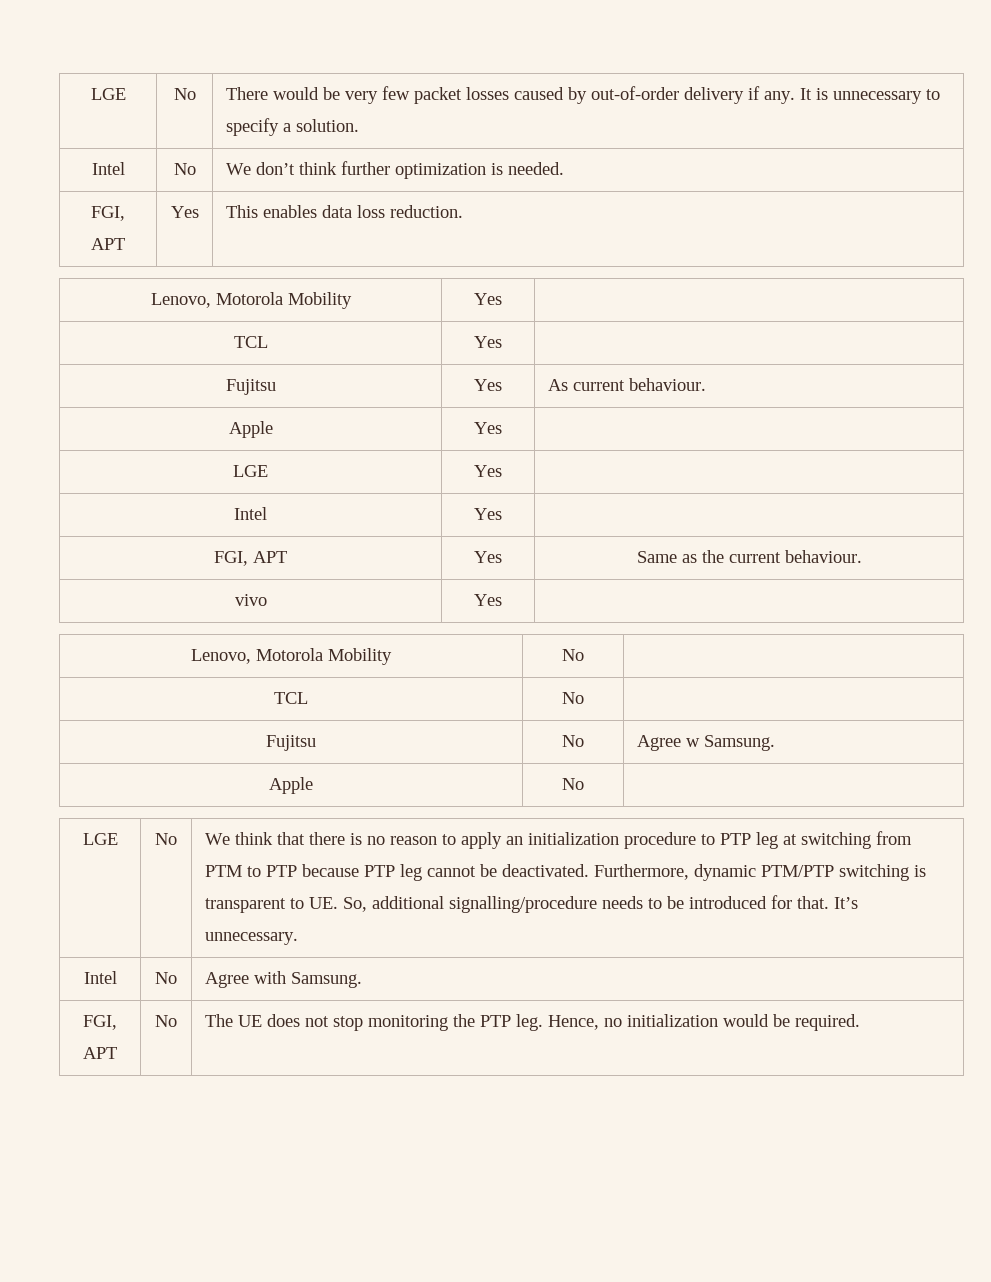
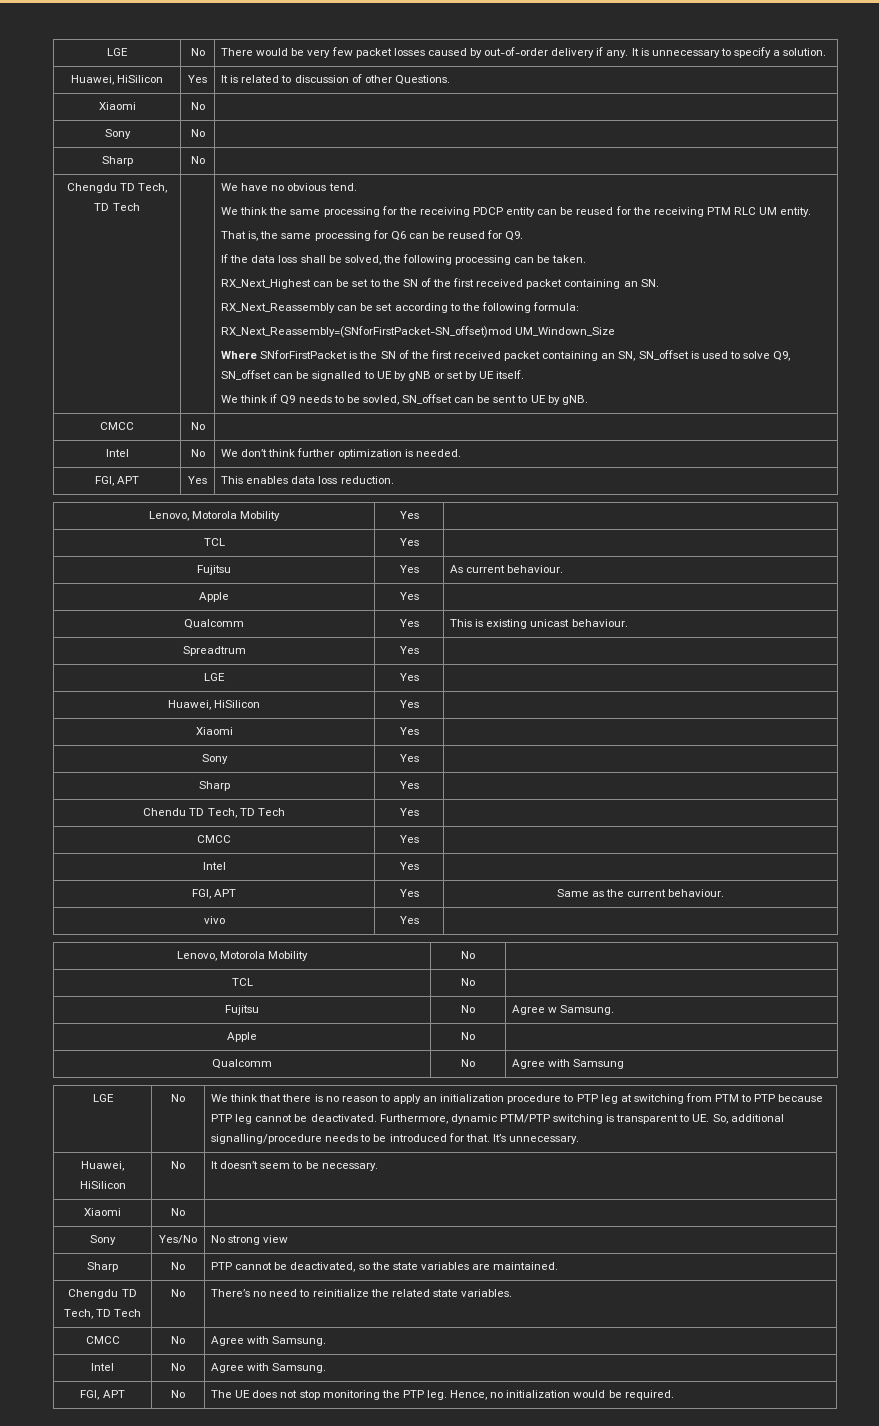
+ Huawei, HiSilicon | Yes | It is related to discussion of other Questions.
+ Xiaomi | No |
+ Sony | No |
+ Sharp | No |
+ Chengdu TD Tech, TD Tech | | We have no obvious tend.
+ We think the same processing for the receiving PDCP entity can be reused for the receiving PTM RLC UM entity.
+ That is, the same processing for Q6 can be reused for Q9.
+ If the data loss shall be solved, the following processing can be taken.
+ RX_Next_Highest can be set to the SN of the first received packet containing an SN.
+ RX_Next_Reassembly can be set according to the following formula:
+ RX_Next_Reassembly=(SNforFirstPacket-SN_offset)mod UM_Windown_Size
+ Where SNforFirstPacket is the SN of the first received packet containing an SN, SN_offset is used to solve Q9, SN_offset can be signalled to UE by gNB or set by UE itself.
+ We think if Q9 needs to be sovled, SN_offset can be sent to UE by gNB.
+ CMCC | No |
+ Qualcomm | Yes | This is existing unicast behaviour.
+ Spreadtrum | Yes |
  LGE | Yes |
+ Huawei, HiSilicon | Yes |
+ Xiaomi | Yes |
+ Sony | Yes |
+ Sharp | Yes |
+ Chendu TD Tech, TD Tech | Yes |
+ CMCC | Yes |
+ Qualcomm | No | Agree with Samsung
+ Huawei, HiSilicon | No | It doesn’t seem to be necessary.
+ Xiaomi | No |
+ Sony | Yes/No | No strong view
+ Sharp | No | PTP cannot be deactivated, so the state variables are maintained.
+ Chengdu TD Tech, TD Tech | No | There’s no need to reinitialize the related state variables.
+ CMCC | No | Agree with Samsung.

